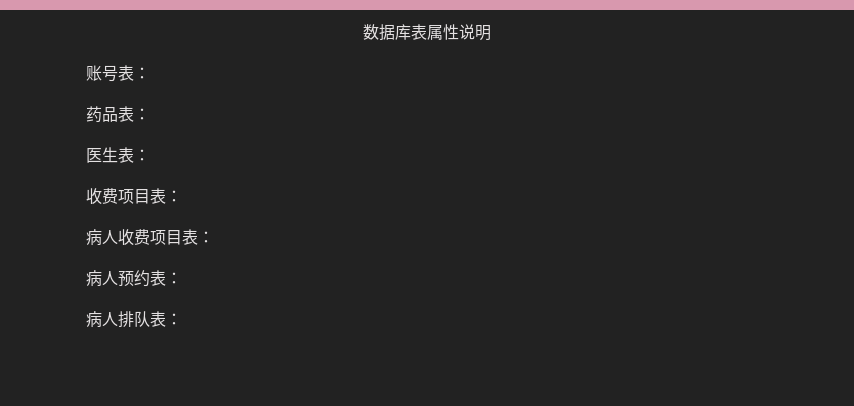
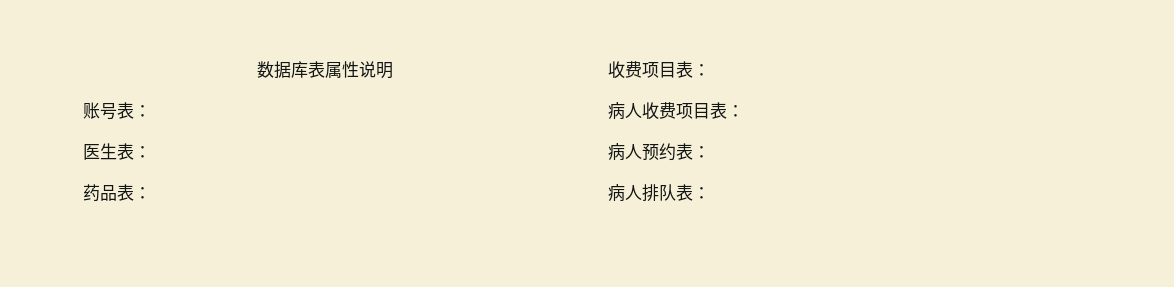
+ 医生表：
  药品表：
- 医生表：

